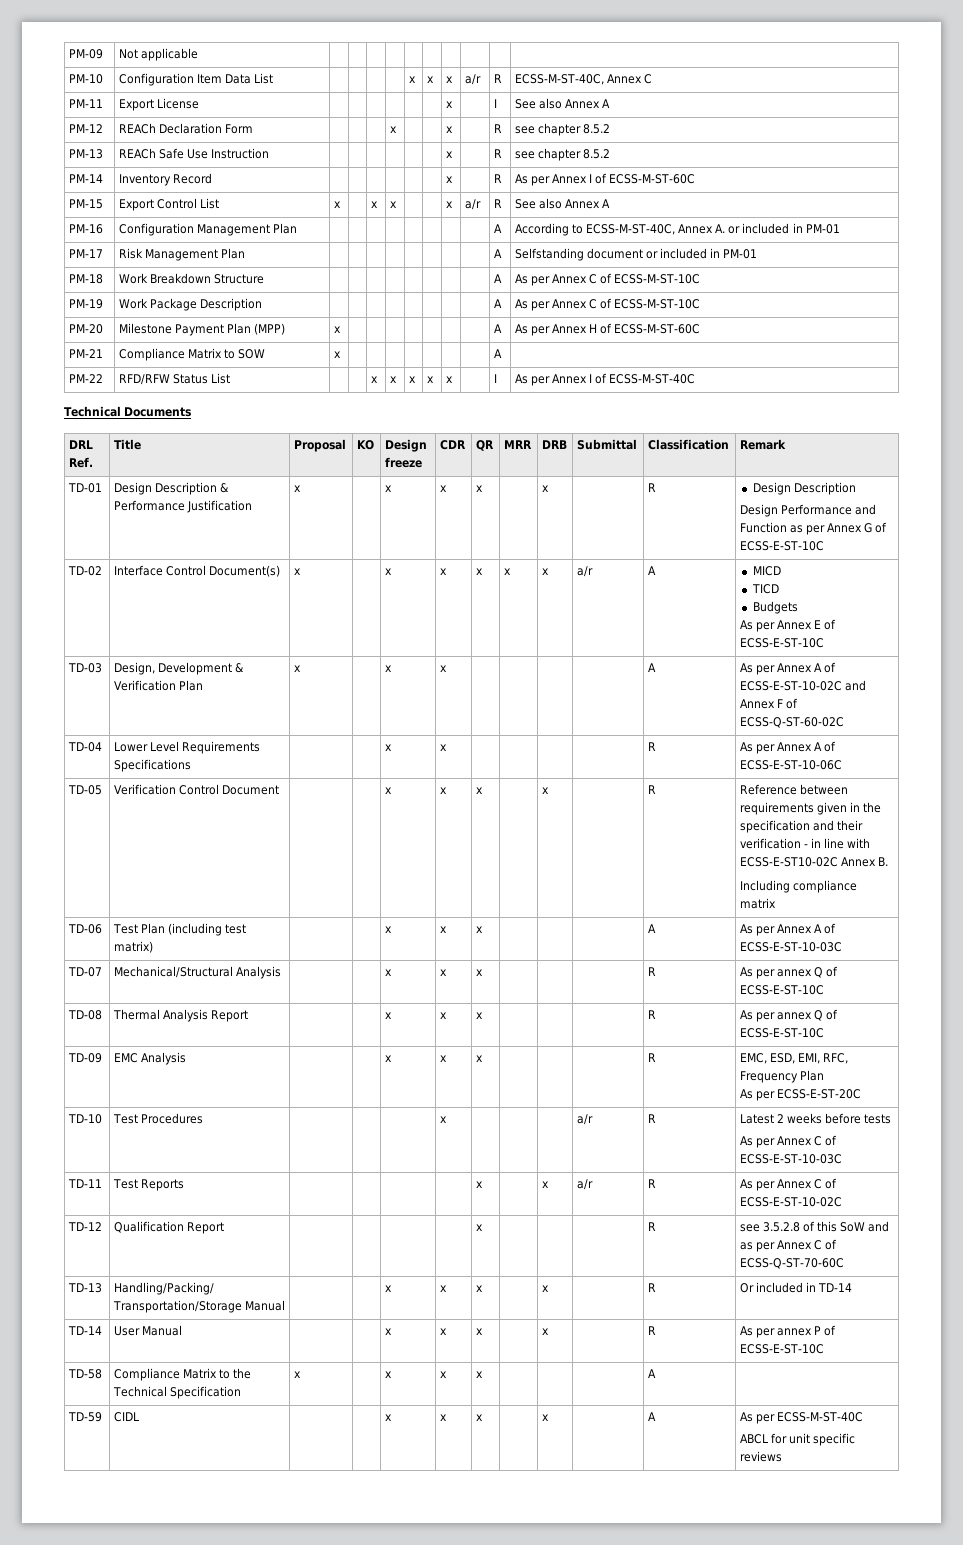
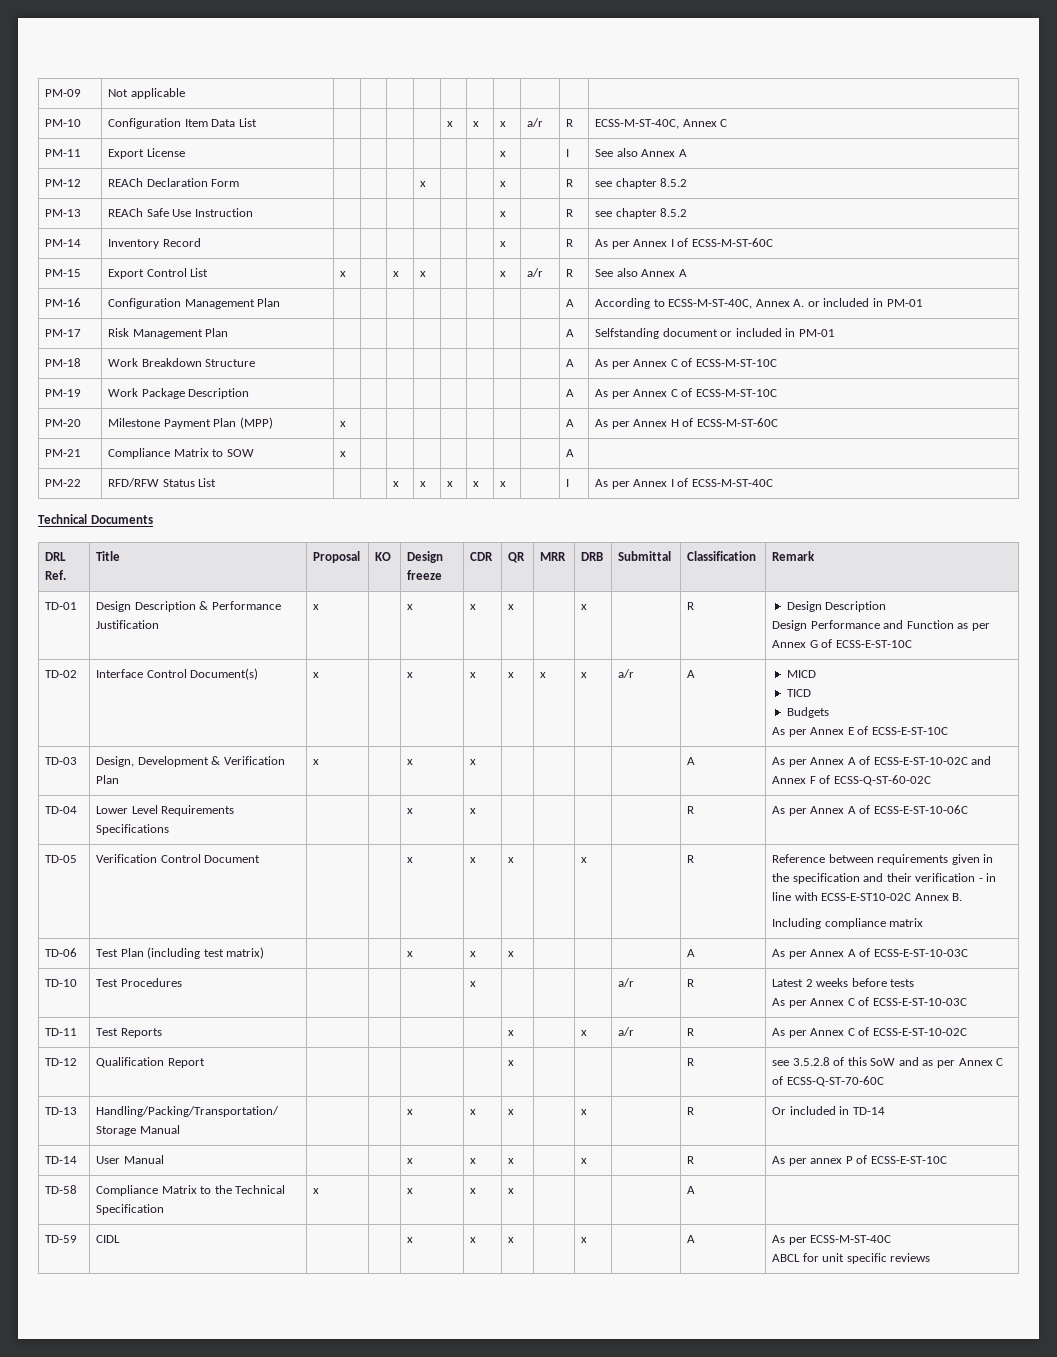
- TD-07 | Mechanical/Structural Analysis | | | x | x | x | | | | R | As per annex Q of ECSS-E-ST-10C
- TD-08 | Thermal Analysis Report | | | x | x | x | | | | R | As per annex Q of ECSS-E-ST-10C
- TD-09 | EMC Analysis | | | x | x | x | | | | R | EMC, ESD, EMI, RFC, Frequency Plan
- As per ECSS-E-ST-20C

